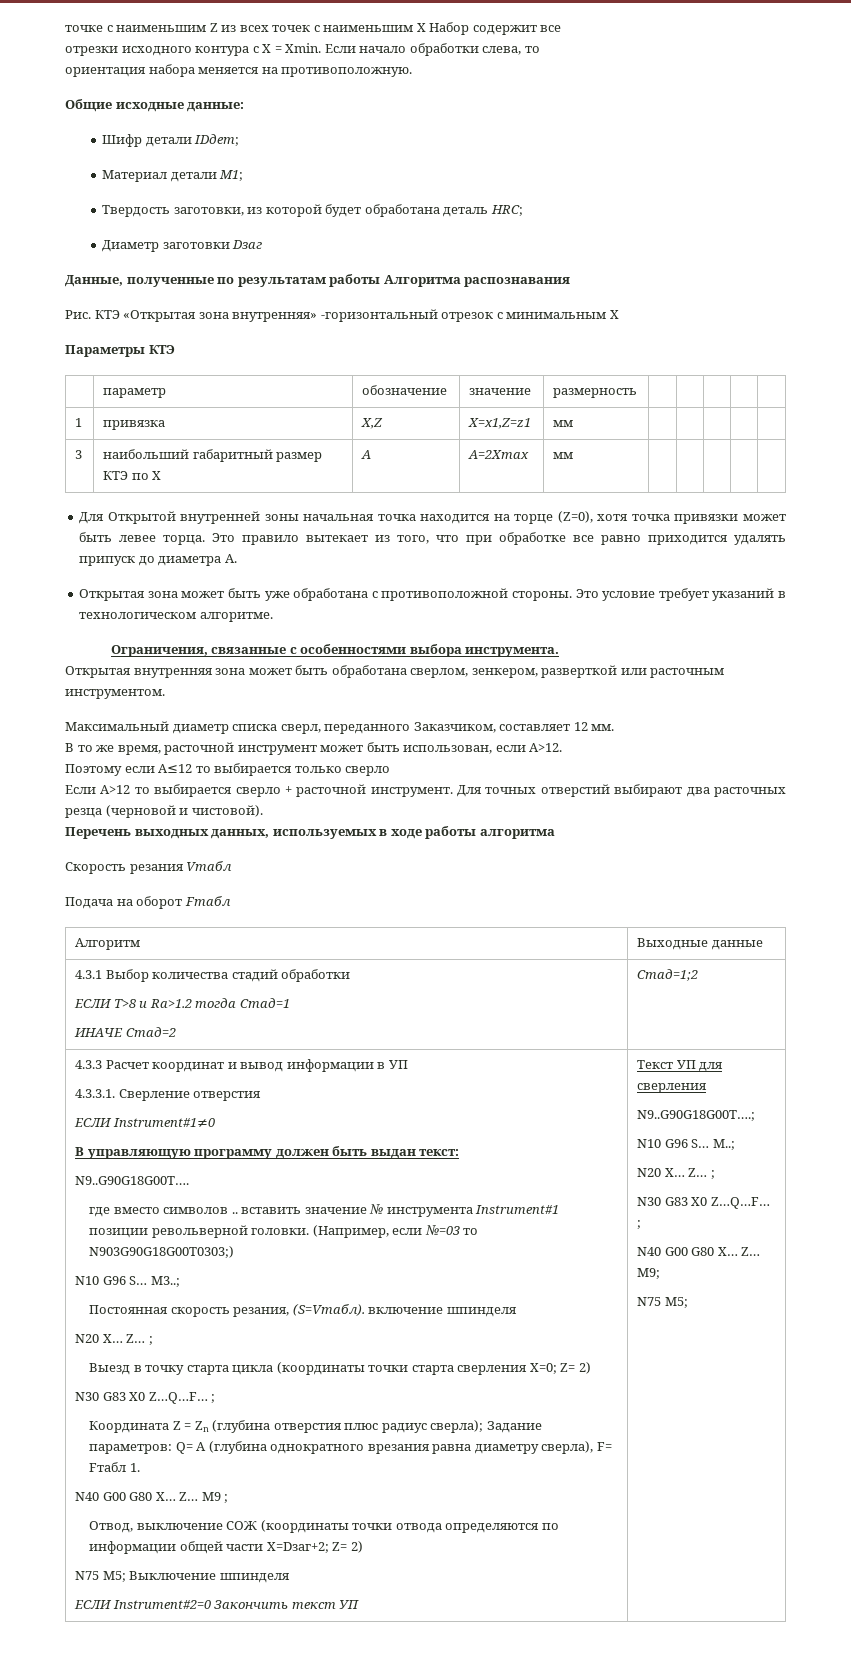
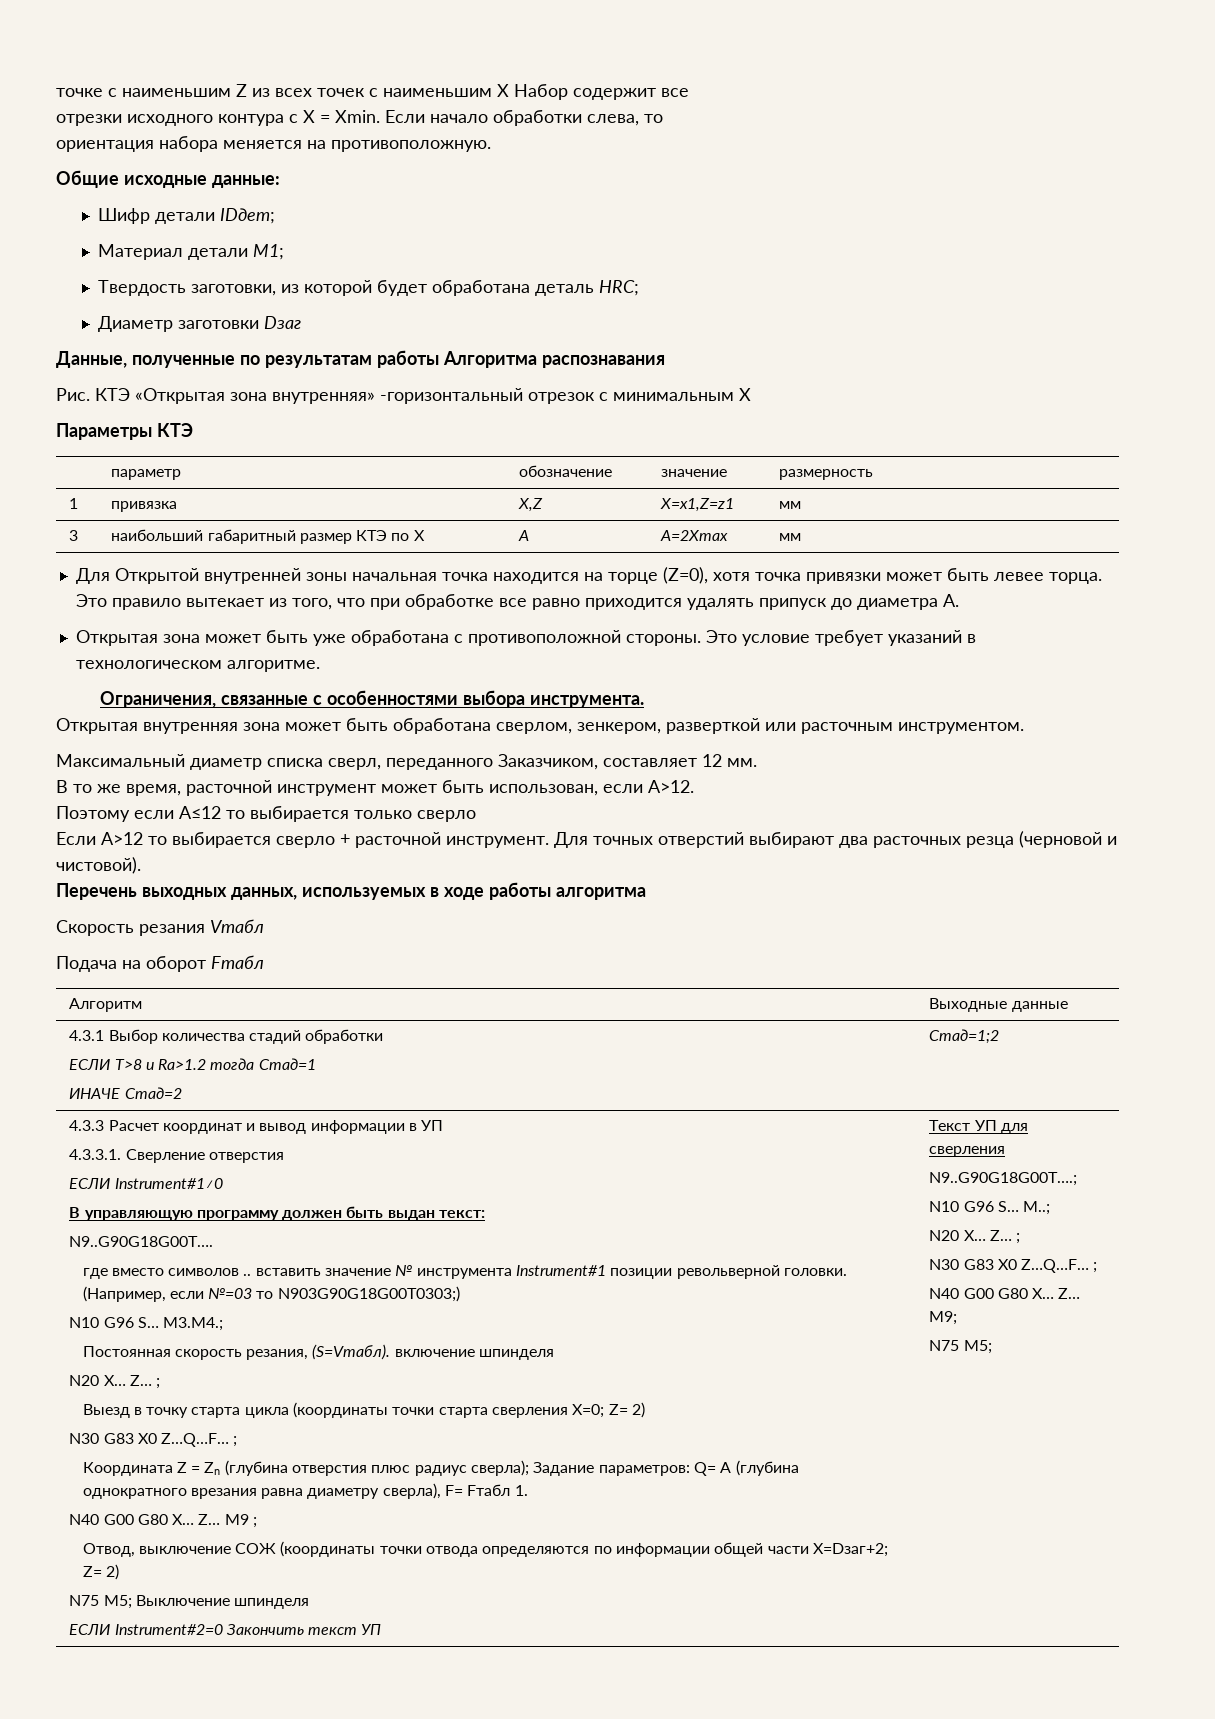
- M3..;
+ M3.М4.;

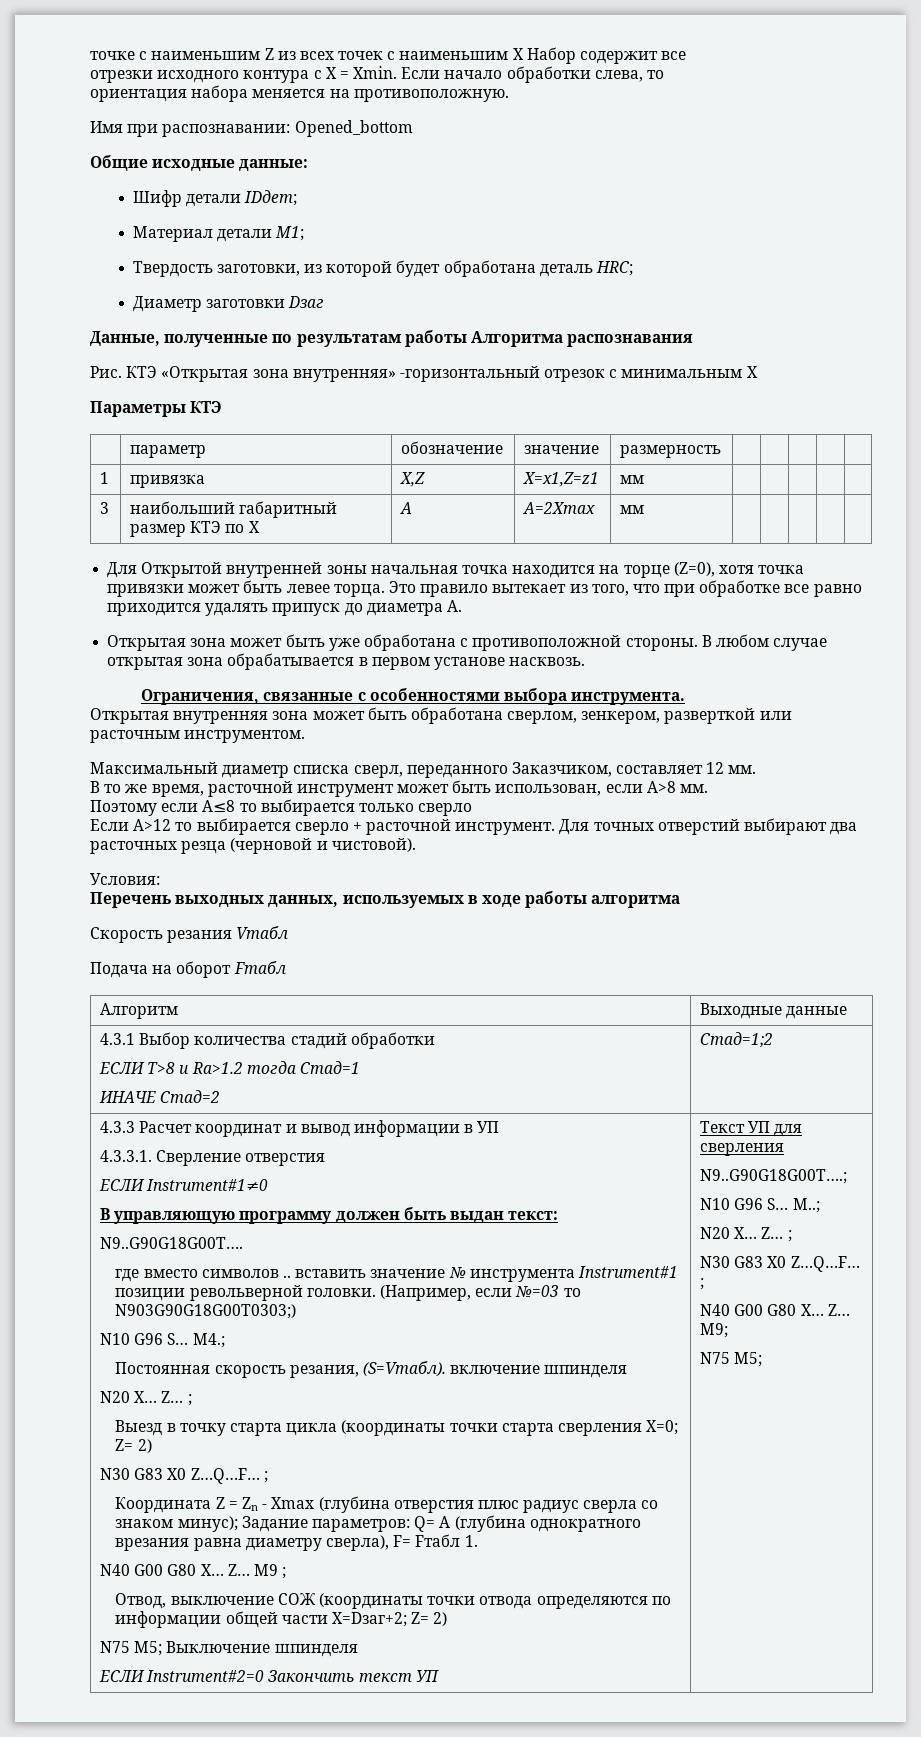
+ Имя при распознавании: Opened_bottom
- Это условие требует указаний в технологическом алгоритме.
+ В любом случае открытая зона обрабатывается в первом установе насквозь.
- В то же время, расточной инструмент может быть использован, если А>12.
+ В то же время, расточной инструмент может быть использован, если А>8 мм.
- Поэтому если А≤12 то выбирается только сверло
+ Поэтому если А≤8 то выбирается только сверло
+ Условия:
- M3.М4.;
+ М4.;
- Координата Z = Zn (глубина отверстия плюс радиус сверла); Задание параметров: Q= А (глубина однократного врезания равна диаметру сверла), F= Fтабл 1.
+ Координата Z = Zn - Xmax (глубина отверстия плюс радиус сверла со знаком минус); Задание параметров: Q= А (глубина однократного врезания равна диаметру сверла), F= Fтабл 1.

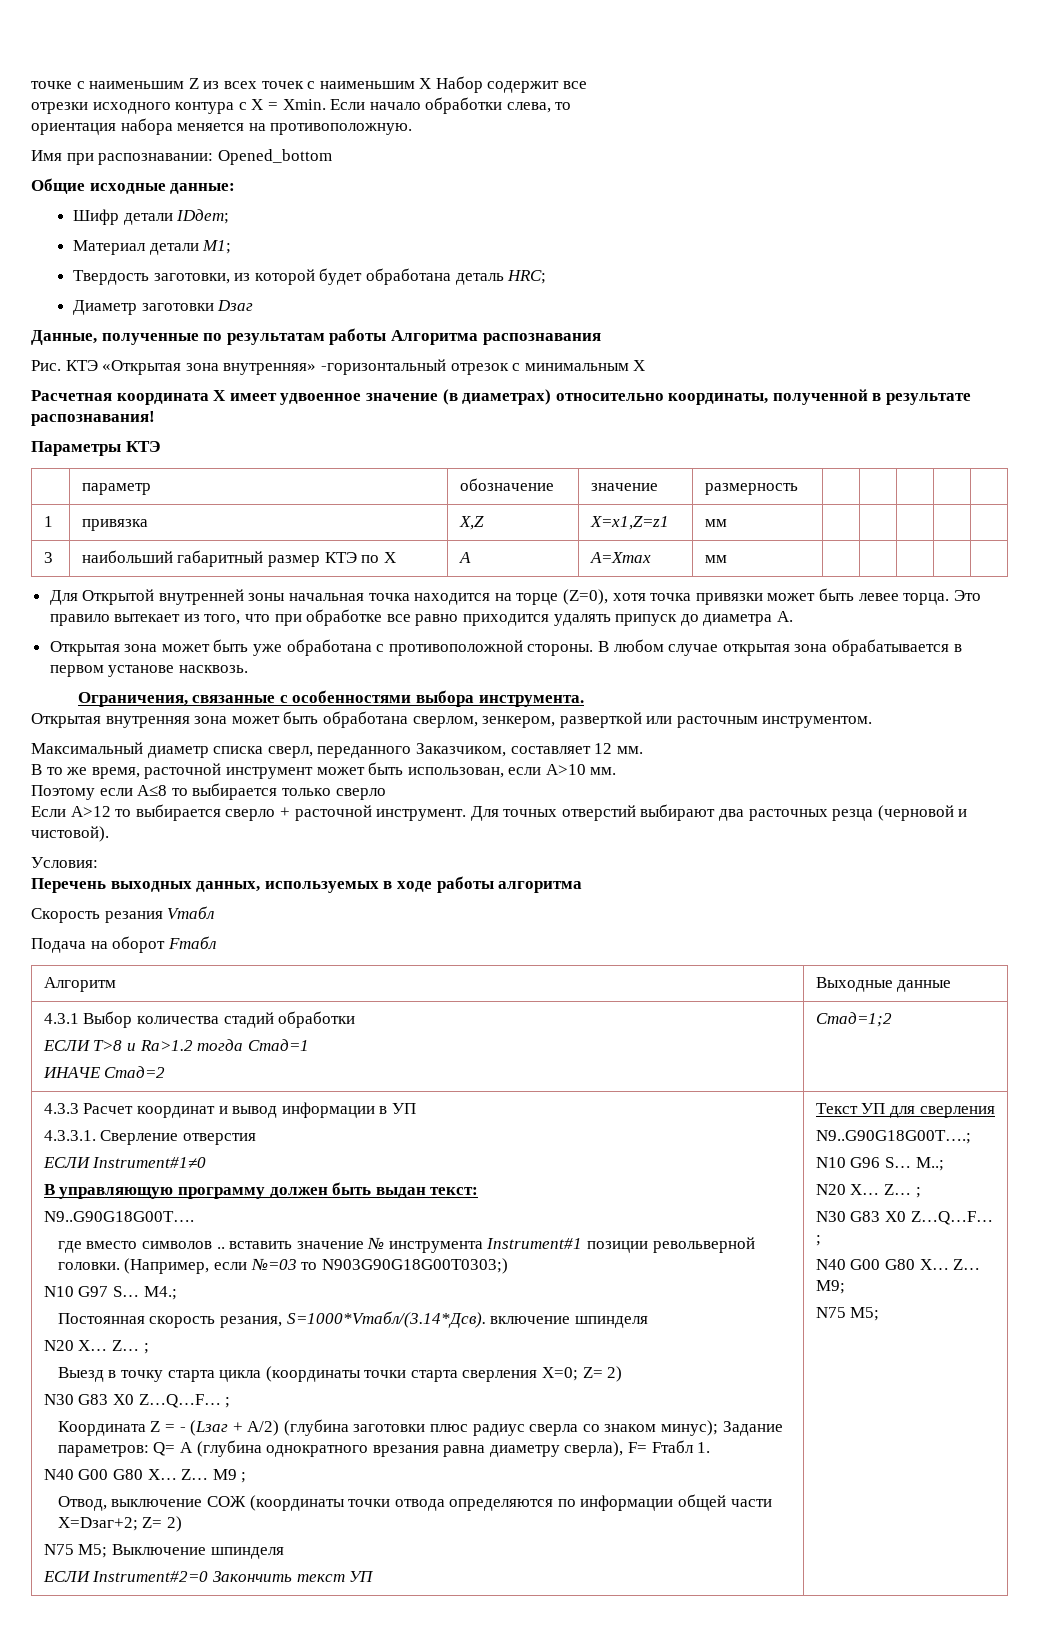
+ Расчетная координата X имеет удвоенное значение (в диаметрах) относительно координаты, полученной в результате распознавания!
- 3 | наибольший габаритный размер КТЭ по X | A | A=2Xmax | мм | | | | |
+ 3 | наибольший габаритный размер КТЭ по X | A | A=Xmax | мм | | | | |
- В то же время, расточной инструмент может быть использован, если А>8 мм.
+ В то же время, расточной инструмент может быть использован, если А>10 мм.
  (Например, если №=03 то N903G90G18G00T0303;)
- N10 G96 S…
+ N10 G97 S…
- Постоянная скорость резания, (S=Vтабл). включение шпинделя
+ Постоянная скорость резания, S=1000*Vтабл/(3.14*Дсв). включение шпинделя
- Координата Z = Zn - Xmax (глубина отверстия плюс радиус сверла со знаком минус); Задание параметров: Q= А (глубина однократного врезания равна диаметру сверла), F= Fтабл 1.
+ Координата Z = - (Lзаг + A/2) (глубина заготовки плюс радиус сверла со знаком минус); Задание параметров: Q= А (глубина однократного врезания равна диаметру сверла), F= Fтабл 1.

